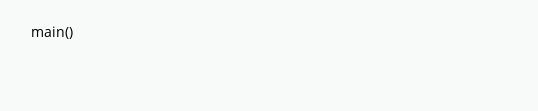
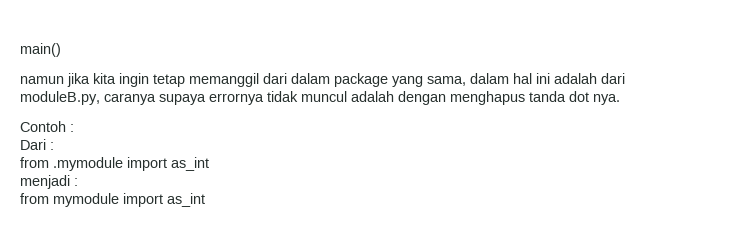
+ namun jika kita ingin tetap memanggil dari dalam package yang sama, dalam hal ini adalah dari moduleB.py, caranya supaya errornya tidak muncul adalah dengan menghapus tanda dot nya.
+ Contoh :
+ Dari :
+ from .mymodule import as_int
+ menjadi :
+ from mymodule import as_int

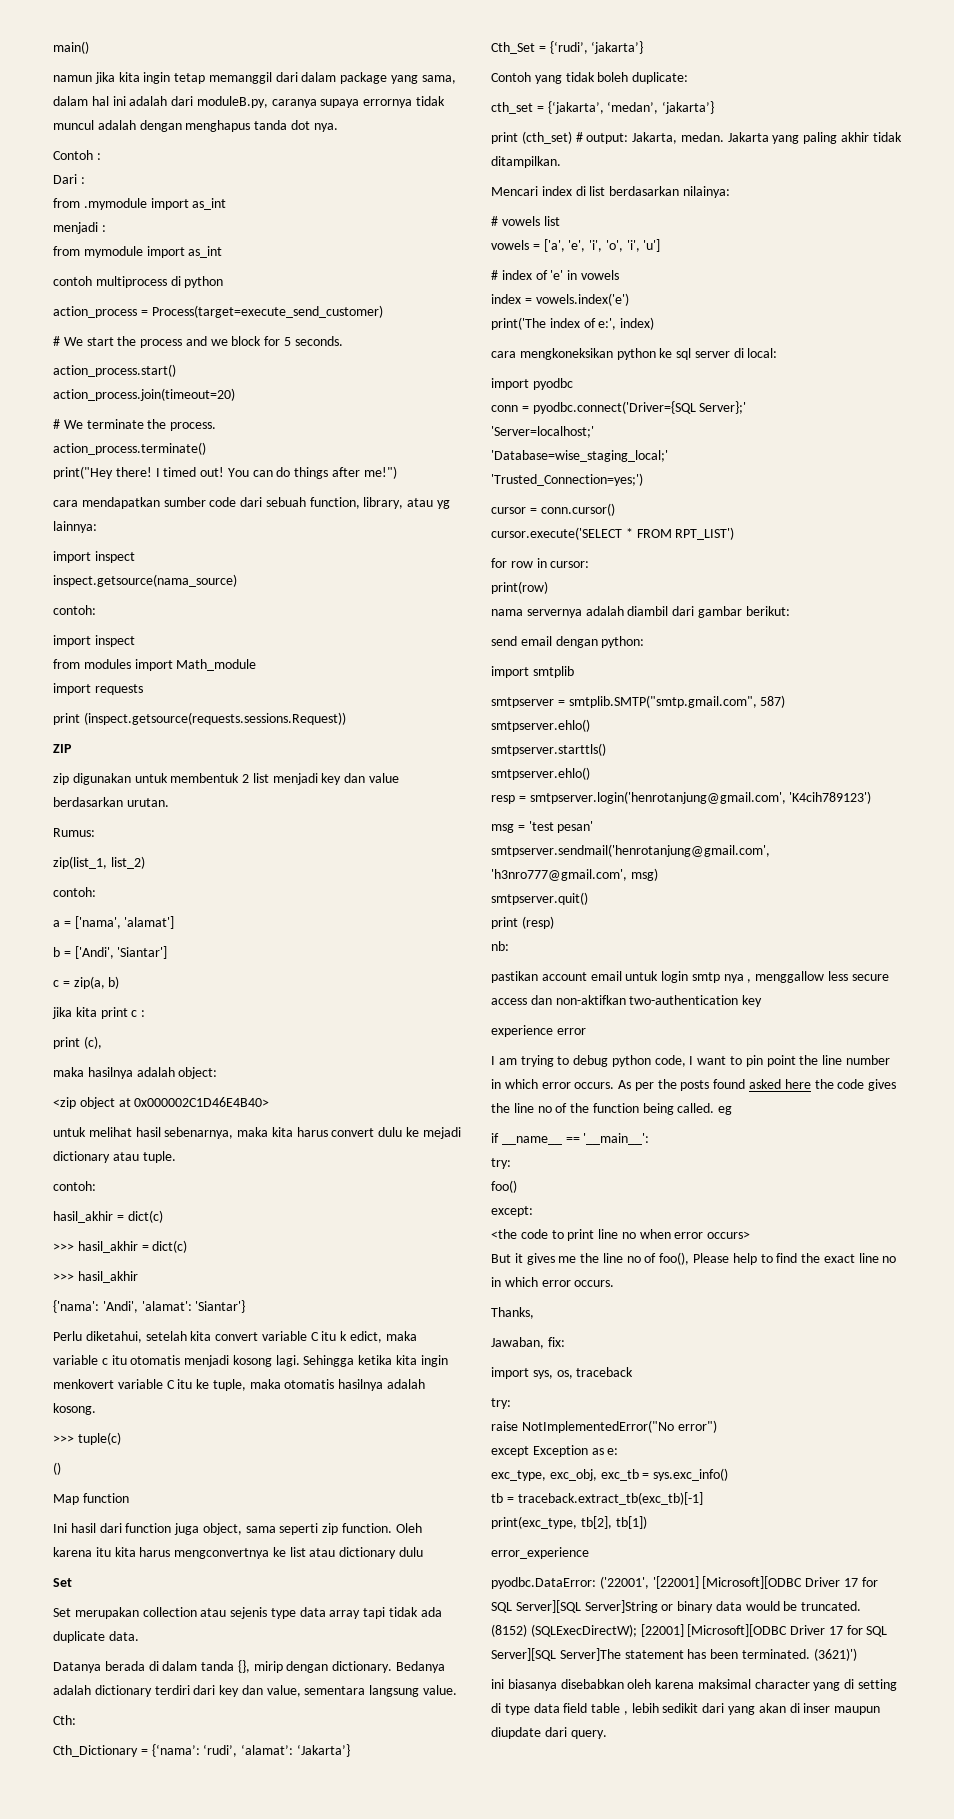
+ contoh multiprocess di python
+ action_process = Process(target=execute_send_customer)
+ # We start the process and we block for 5 seconds.
+ action_process.start()
+ action_process.join(timeout=20)
+ # We terminate the process.
+ action_process.terminate()
+ print("Hey there! I timed out! You can do things after me!")
+ cara mendapatkan sumber code dari sebuah function, library, atau yg lainnya:
+ import inspect
+ inspect.getsource(nama_source)
+ contoh:
+ import inspect
+ from modules import Math_module
+ import requests
+ print (inspect.getsource(requests.sessions.Request))
+ ZIP
+ zip digunakan untuk membentuk 2 list menjadi key dan value berdasarkan urutan.
+ Rumus:
+ zip(list_1, list_2)
+ contoh:
+ a = ['nama', 'alamat']
+ b = ['Andi', 'Siantar']
+ c = zip(a, b)
+ jika kita print c :
+ print (c),
+ maka hasilnya adalah object:
+ <zip object at 0x000002C1D46E4B40>
+ untuk melihat hasil sebenarnya, maka kita harus convert dulu ke mejadi dictionary atau tuple.
+ contoh:
+ hasil_akhir = dict(c)
+ >>> hasil_akhir = dict(c)
+ >>> hasil_akhir
+ {'nama': 'Andi', 'alamat': 'Siantar'}
+ Perlu diketahui, setelah kita convert variable C itu k edict, maka variable c itu otomatis menjadi kosong lagi. Sehingga ketika kita ingin menkovert variable C itu ke tuple, maka otomatis hasilnya adalah kosong.
+ >>> tuple(c)
+ ()
+ Map function
+ Ini hasil dari function juga object, sama seperti zip function. Oleh karena itu kita harus mengconvertnya ke list atau dictionary dulu
+ Set
+ Set merupakan collection atau sejenis type data array tapi tidak ada duplicate data.
+ Datanya berada di dalam tanda {}, mirip dengan dictionary. Bedanya adalah dictionary terdiri dari key dan value, sementara langsung value.
+ Cth:
+ Cth_Dictionary = {‘nama’: ‘rudi’, ‘alamat’: ‘Jakarta’}
+ Cth_Set = {‘rudi’, ‘jakarta’}
+ Contoh yang tidak boleh duplicate:
+ cth_set = {‘jakarta’, ‘medan’, ‘jakarta’}
+ print (cth_set) # output: Jakarta, medan. Jakarta yang paling akhir tidak ditampilkan.
+ Mencari index di list berdasarkan nilainya:
+ # vowels list
+ vowels = ['a', 'e', 'i', 'o', 'i', 'u']
+ # index of 'e' in vowels
+ index = vowels.index('e')
+ print('The index of e:', index)
+ cara mengkoneksikan python ke sql server di local:
+ import pyodbc
+ conn = pyodbc.connect('Driver={SQL Server};'
+ 'Server=localhost;'
+ 'Database=wise_staging_local;'
+ 'Trusted_Connection=yes;')
+ cursor = conn.cursor()
+ cursor.execute('SELECT * FROM RPT_LIST')
+ for row in cursor:
+ print(row)
+ nama servernya adalah diambil dari gambar berikut:
+ send email dengan python:
+ import smtplib
+ smtpserver = smtplib.SMTP("smtp.gmail.com", 587)
+ smtpserver.ehlo()
+ smtpserver.starttls()
+ smtpserver.ehlo()
+ resp = smtpserver.login('henrotanjung@gmail.com', 'K4cih789123')
+ msg = 'test pesan'
+ smtpserver.sendmail('henrotanjung@gmail.com', 'h3nro777@gmail.com', msg)
+ smtpserver.quit()
+ print (resp)
+ nb:
+ pastikan account email untuk login smtp nya , menggallow less secure access dan non-aktifkan two-authentication key
+ experience error
+ I am trying to debug python code, I want to pin point the line number in which error occurs. As per the posts found asked here the code gives the line no of the function being called. eg
+ if __name__ == '__main__':
+ try:
+ foo()
+ except:
+ <the code to print line no when error occurs>
+ But it gives me the line no of foo(), Please help to find the exact line no in which error occurs.
+ Thanks,
+ Jawaban, fix:
+ import sys, os, traceback
+ try:
+ raise NotImplementedError("No error")
+ except Exception as e:
+ exc_type, exc_obj, exc_tb = sys.exc_info()
+ tb = traceback.extract_tb(exc_tb)[-1]
+ print(exc_type, tb[2], tb[1])
+ error_experience
+ pyodbc.DataError: ('22001', '[22001] [Microsoft][ODBC Driver 17 for SQL Server][SQL Server]String or binary data would be truncated. (8152) (SQLExecDirectW); [22001] [Microsoft][ODBC Driver 17 for SQL Server][SQL Server]The statement has been terminated. (3621)')
+ ini biasanya disebabkan oleh karena maksimal character yang di setting di type data field table , lebih sedikit dari yang akan di inser maupun diupdate dari query.

